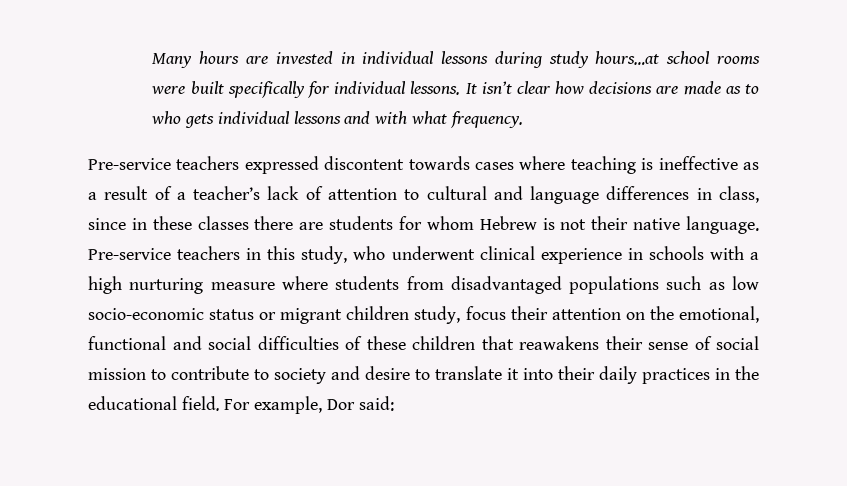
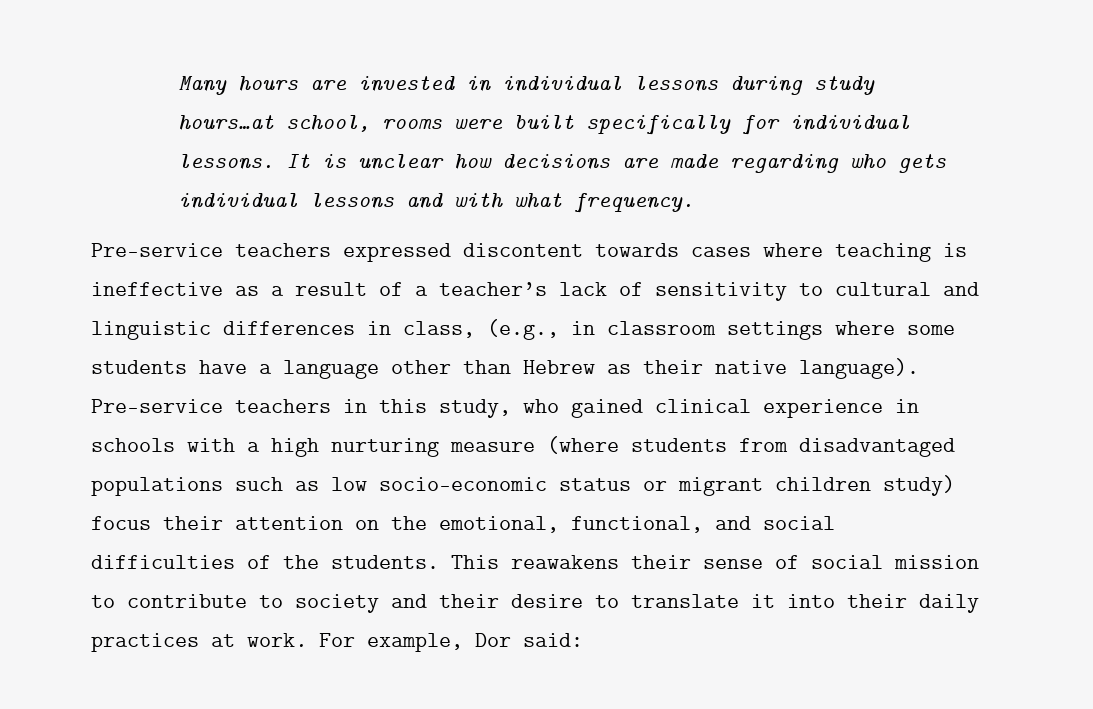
- Many hours are invested in individual lessons during study hours…at school rooms were built specifically for individual lessons.
+ Many hours are invested in individual lessons during study hours…at school, rooms were built specifically for individual lessons.
- It isn’t clear how decisions are made as to who gets individual lessons and with what frequency.
+ It is unclear how decisions are made regarding who gets individual lessons and with what frequency.
- Pre-service teachers expressed discontent towards cases where teaching is ineffective as a result of a teacher’s lack of attention to cultural and language differences in class, since in these classes there are students for whom Hebrew is not their native language.
+ Pre-service teachers expressed discontent towards cases where teaching is ineffective as a result of a teacher’s lack of sensitivity to cultural and linguistic differences in class, (e.g., in classroom settings where some students have a language other than Hebrew as their native language).
- Pre-service teachers in this study, who underwent clinical experience in schools with a high nurturing measure where students from disadvantaged populations such as low socio-economic status or migrant children study, focus their attention on the emotional, functional and social difficulties of these children that reawakens their sense of social mission to contribute to society and desire to translate it into their daily practices in the educational field.
+ Pre-service teachers in this study, who gained clinical experience in schools with a high nurturing measure (where students from disadvantaged populations such as low socio-economic status or migrant children study) focus their attention on the emotional, functional, and social difficulties of the students. This reawakens their sense of social mission to contribute to society and their desire to translate it into their daily practices at work.

